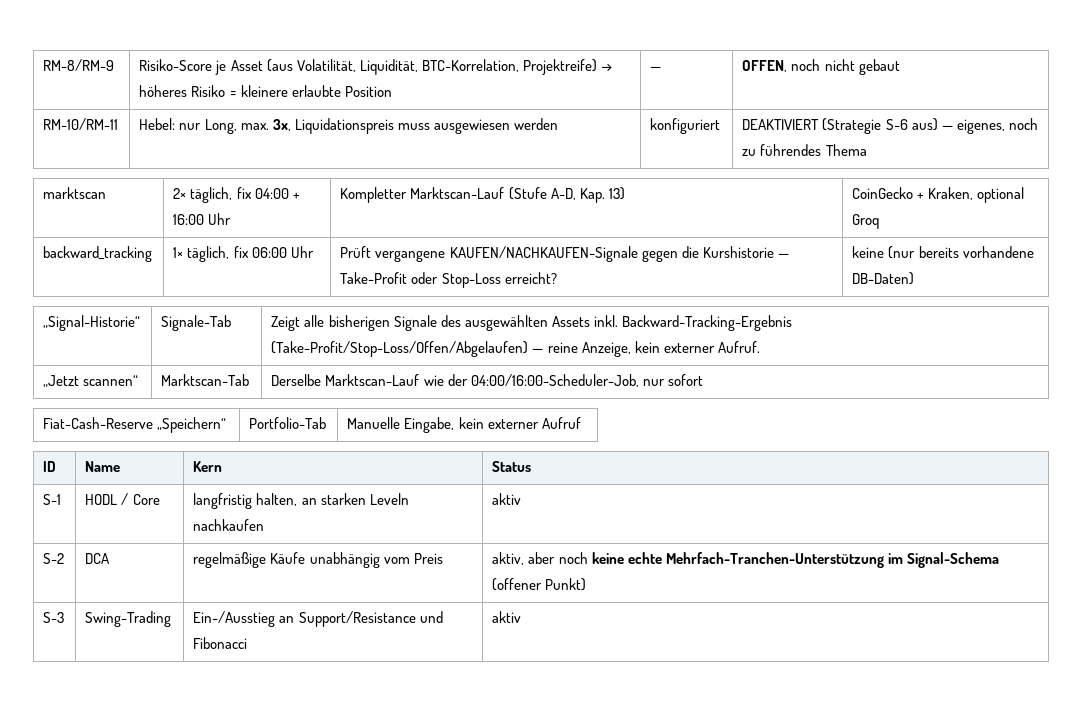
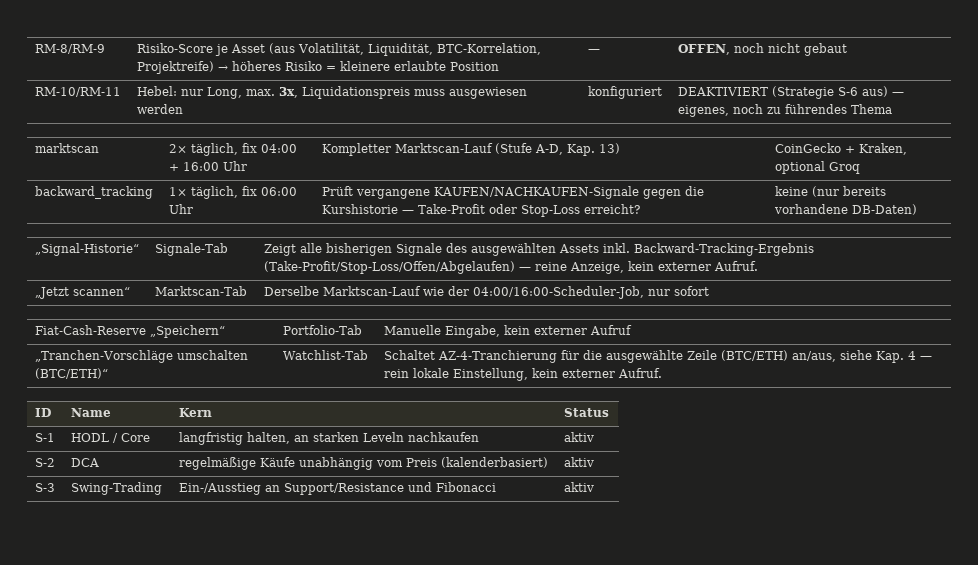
+ „Tranchen-Vorschläge umschalten (BTC/ETH)“ | Watchlist-Tab | Schaltet AZ-4-Tranchierung für die ausgewählte Zeile (BTC/ETH) an/aus, siehe Kap. 4 — rein lokale Einstellung, kein externer Aufruf.
- S-2 | DCA | regelmäßige Käufe unabhängig vom Preis | aktiv, aber noch keine echte Mehrfach-Tranchen-Unterstützung im Signal-Schema (offener Punkt)
+ S-2 | DCA | regelmäßige Käufe unabhängig vom Preis (kalenderbasiert) | aktiv

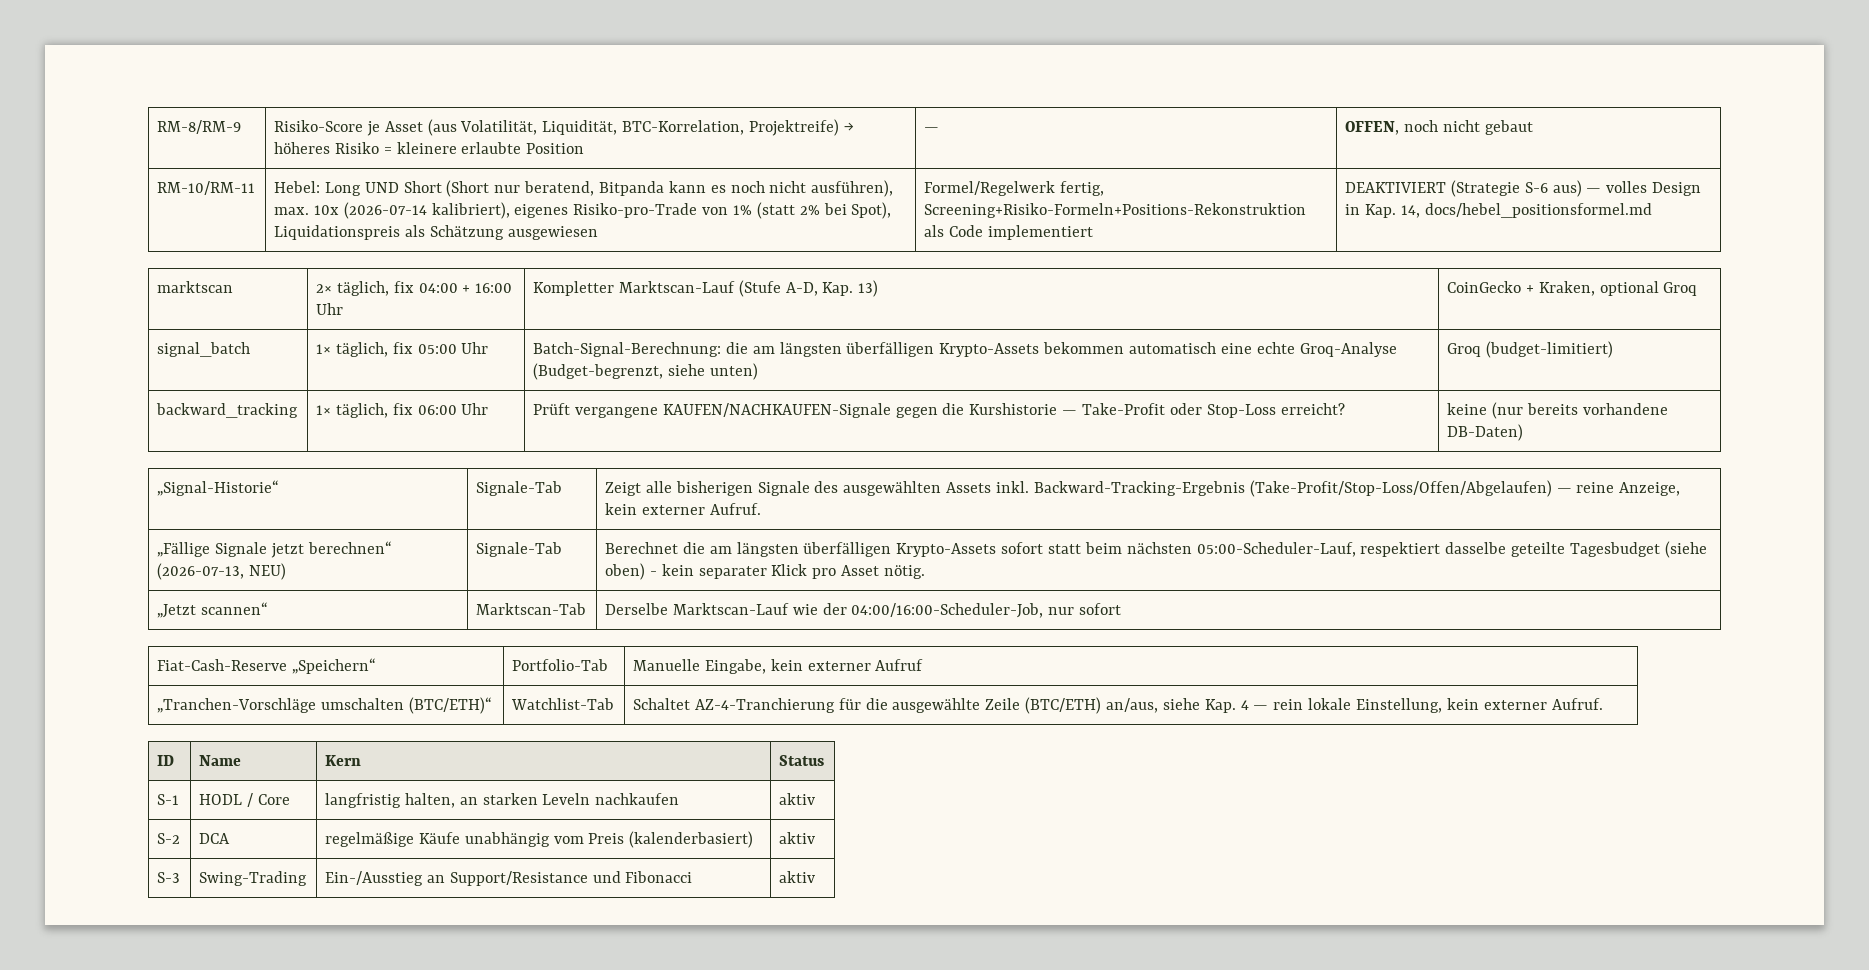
- Hebel: nur Long, max. 3x, Liquidationspreis muss ausgewiesen werden | konfiguriert
+ Hebel: Long UND Short (Short nur beratend, Bitpanda kann es noch nicht ausführen), max. 10x (2026-07-14 kalibriert), eigenes Risiko-pro-Trade von 1% (statt 2% bei Spot), Liquidationspreis als Schätzung ausgewiesen | Formel/Regelwerk fertig, Screening+Risiko-Formeln+Positions-Rekonstruktion als Code implementiert
- DEAKTIVIERT (Strategie S-6 aus) — eigenes, noch zu führendes Thema
+ DEAKTIVIERT (Strategie S-6 aus) — volles Design in Kap. 14, docs/hebel_positionsformel.md
+ signal_batch | 1× täglich, fix 05:00 Uhr | Batch-Signal-Berechnung: die am längsten überfälligen Krypto-Assets bekommen automatisch eine echte Groq-Analyse (Budget-begrenzt, siehe unten) | Groq (budget-limitiert)
+ „Fällige Signale jetzt berechnen“ (2026-07-13, NEU) | Signale-Tab | Berechnet die am längsten überfälligen Krypto-Assets sofort statt beim nächsten 05:00-Scheduler-Lauf, respektiert dasselbe geteilte Tagesbudget (siehe oben) - kein separater Klick pro Asset nötig.

